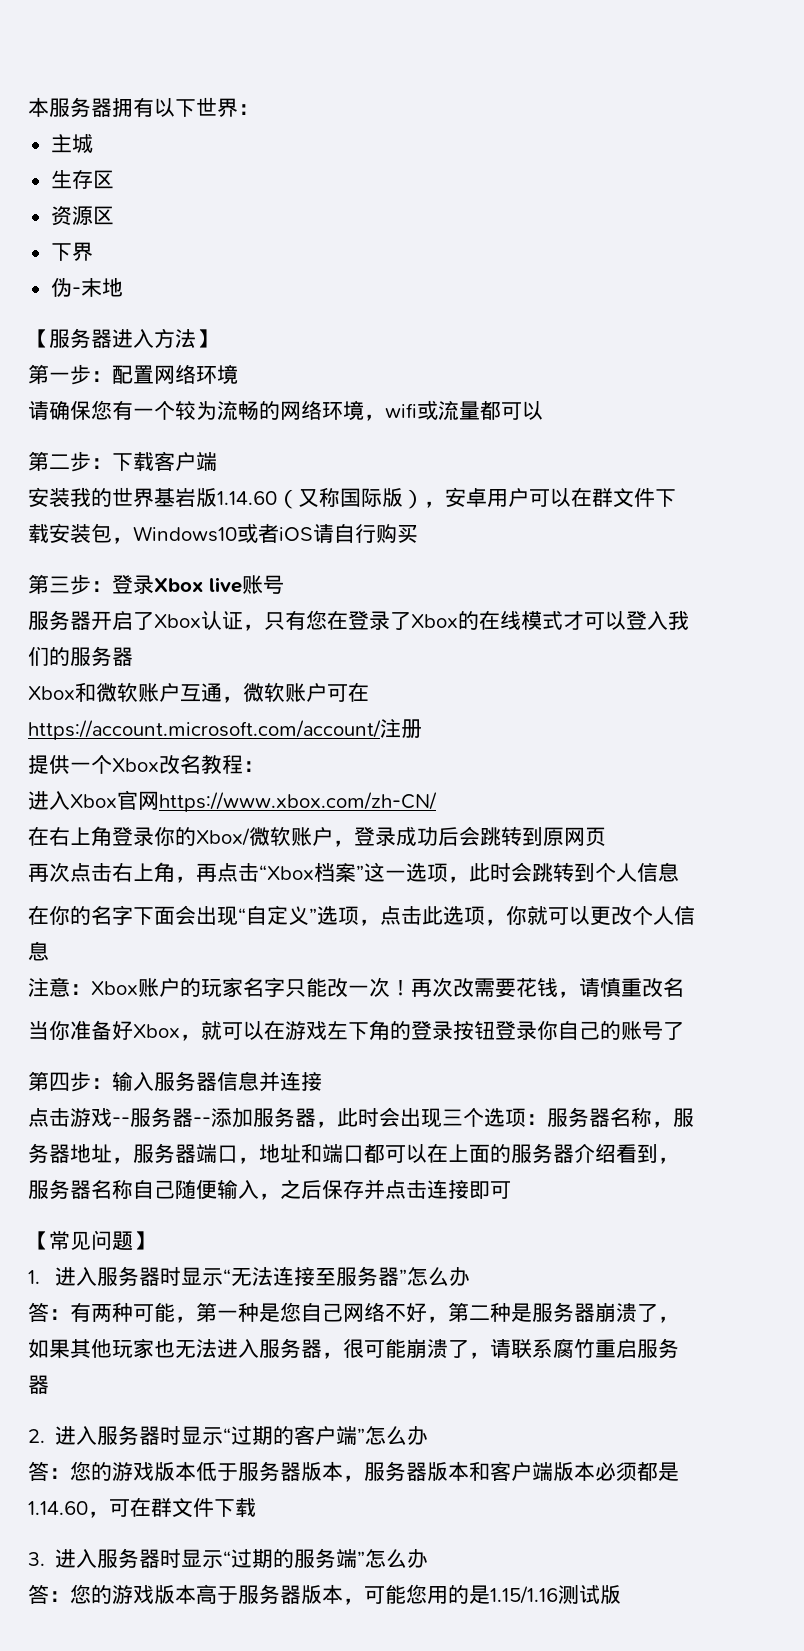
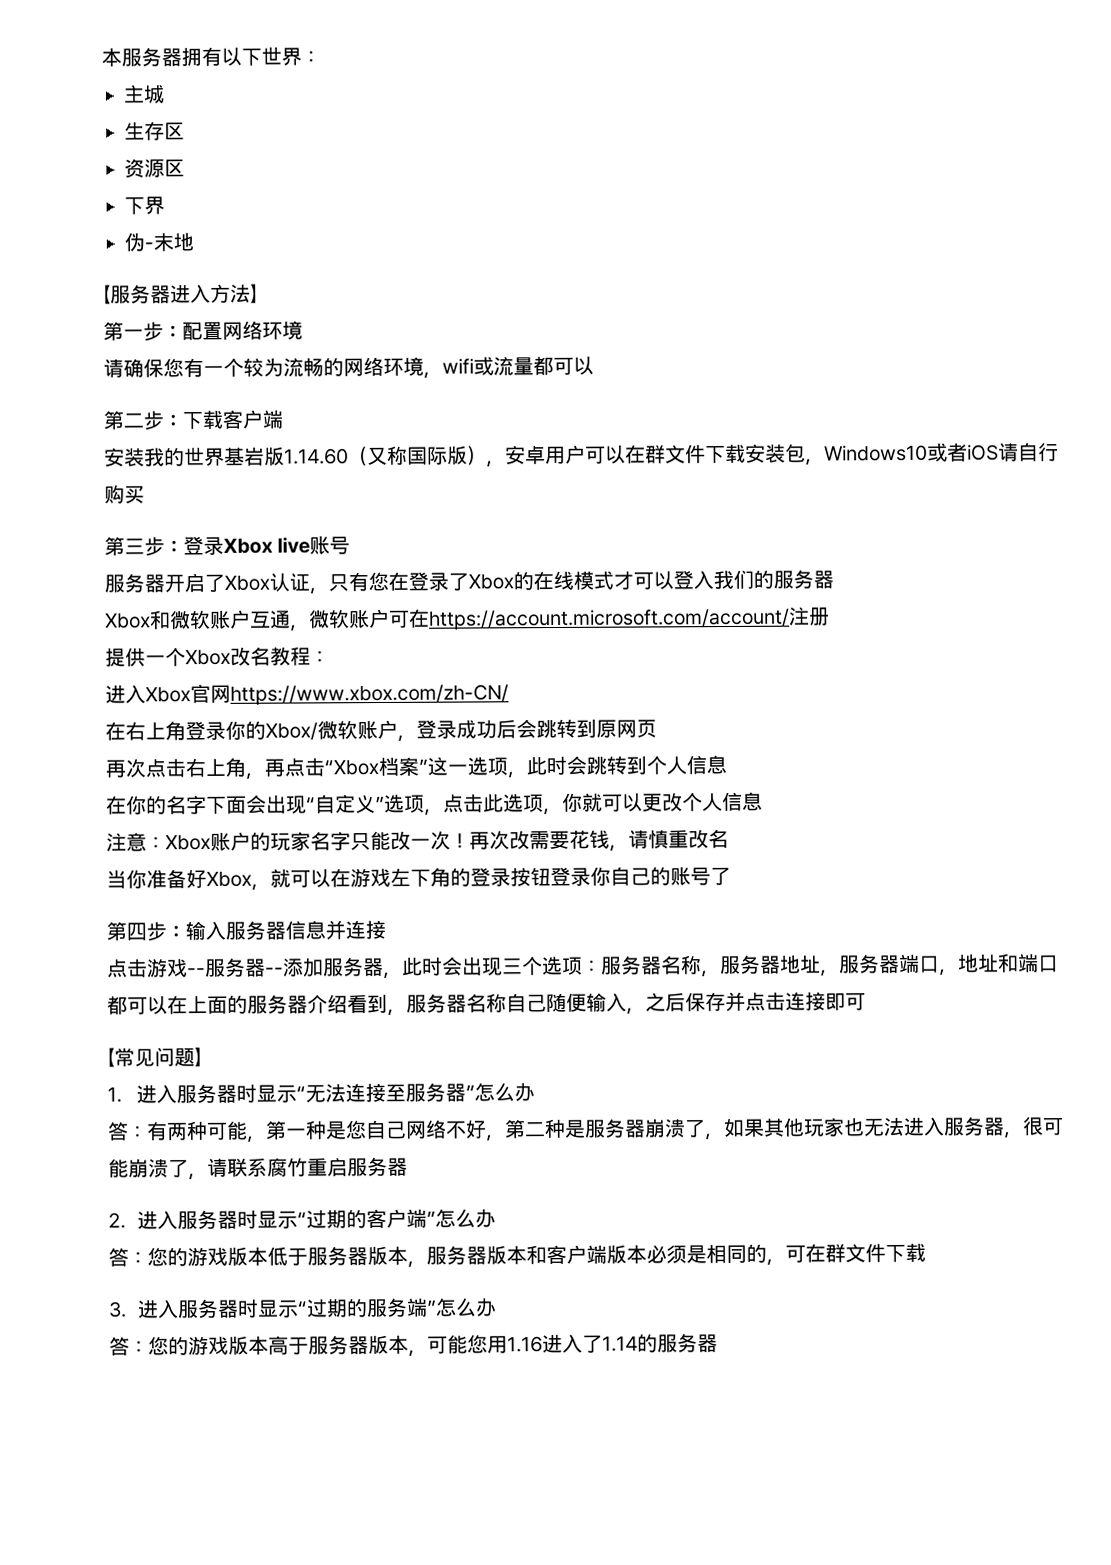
- 答：您的游戏版本低于服务器版本，服务器版本和客户端版本必须都是1.14.60，可在群文件下载
+ 答：您的游戏版本低于服务器版本，服务器版本和客户端版本必须是相同的，可在群文件下载
- 答：您的游戏版本高于服务器版本，可能您用的是1.15/1.16测试版
+ 答：您的游戏版本高于服务器版本，可能您用1.16进入了1.14的服务器

